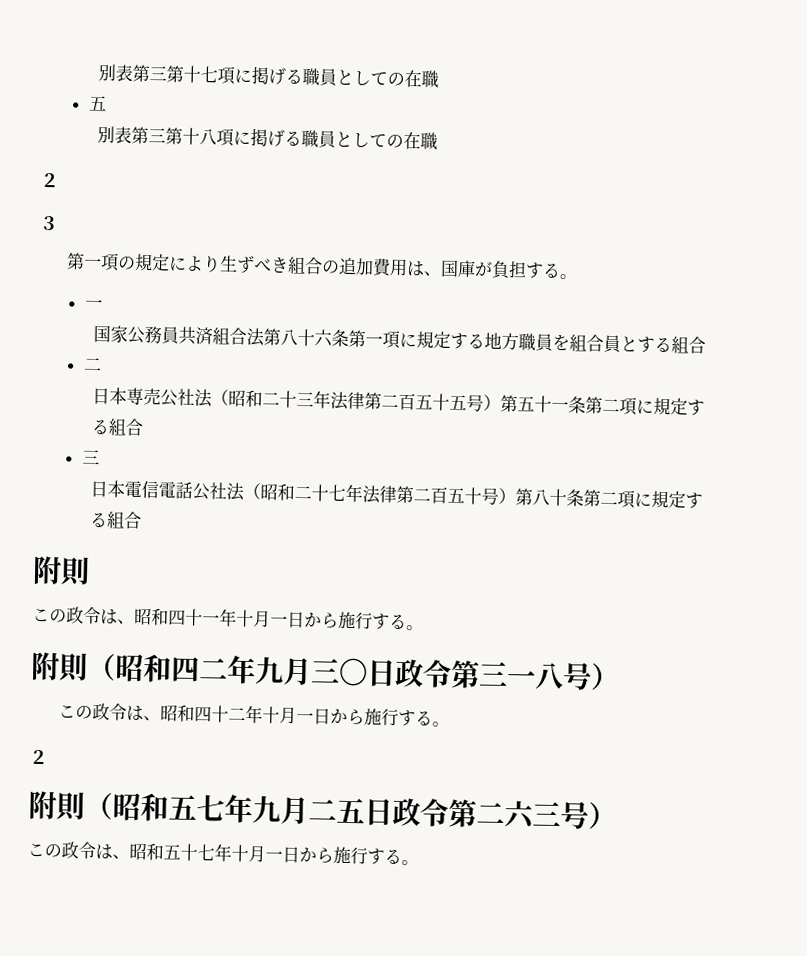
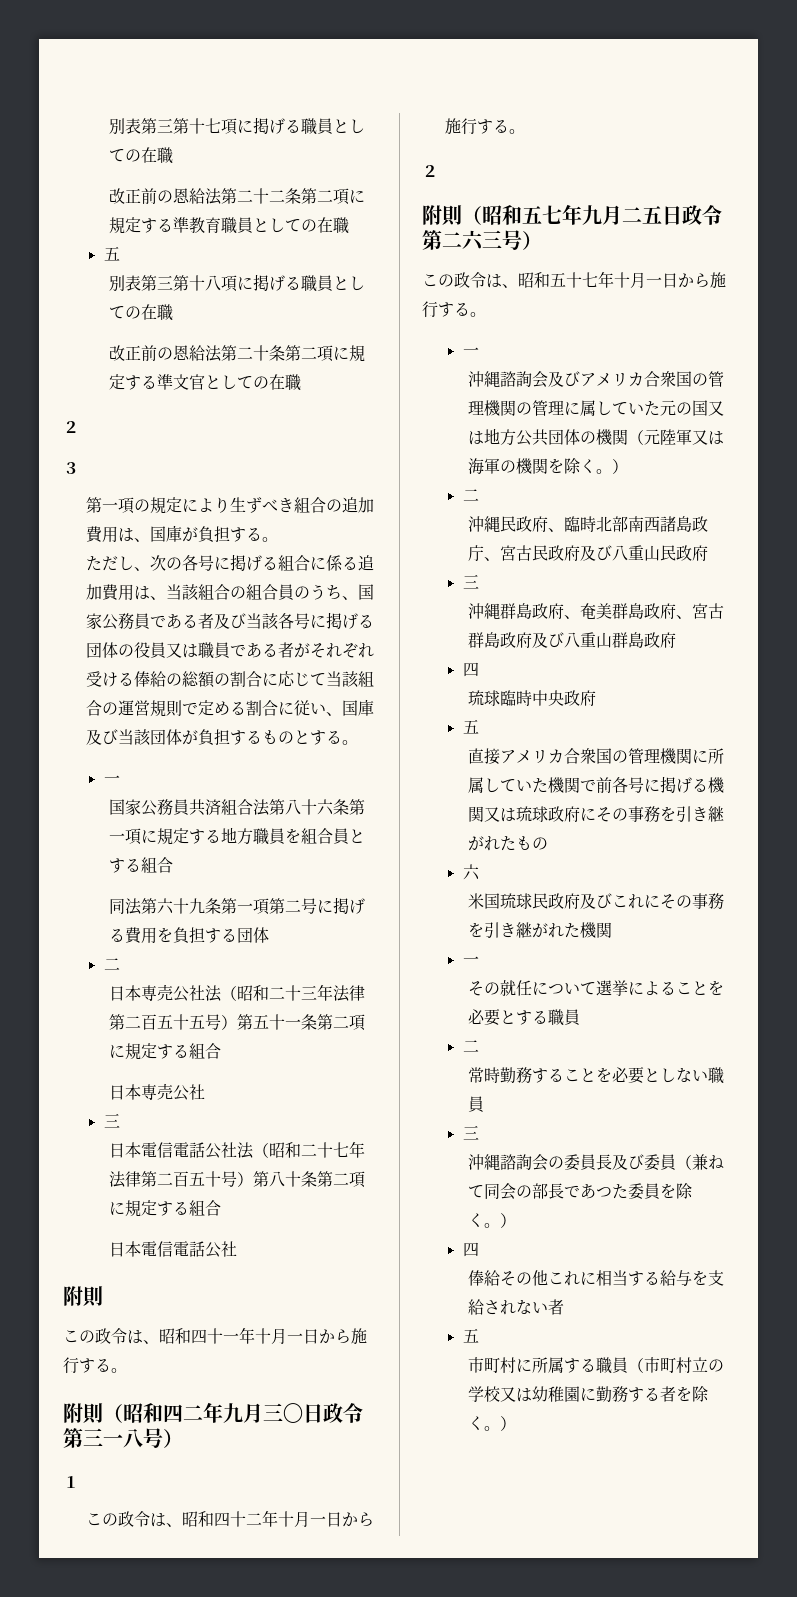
+ 改正前の恩給法第二十二条第二項に規定する準教育職員としての在職
+ 改正前の恩給法第二十条第二項に規定する準文官としての在職
+ ただし、次の各号に掲げる組合に係る追加費用は、当該組合の組合員のうち、国家公務員である者及び当該各号に掲げる団体の役員又は職員である者がそれぞれ受ける俸給の総額の割合に応じて当該組合の運営規則で定める割合に従い、国庫及び当該団体が負担するものとする。
+ 同法第六十九条第一項第二号に掲げる費用を負担する団体
  日本専売公社法（昭和二十三年法律第二百五十五号）第五十一条第二項に規定する組合
+ 日本専売公社
  日本電信電話公社法（昭和二十七年法律第二百五十号）第八十条第二項に規定する組合
+ 日本電信電話公社
+ １
  この政令は、昭和五十七年十月一日から施行する。
+ 一
+ 沖縄諮詢会及びアメリカ合衆国の管理機関の管理に属していた元の国又は地方公共団体の機関（元陸軍又は海軍の機関を除く。）
+ 二
+ 沖縄民政府、臨時北部南西諸島政庁、宮古民政府及び八重山民政府
+ 三
+ 沖縄群島政府、奄美群島政府、宮古群島政府及び八重山群島政府
+ 四
+ 琉球臨時中央政府
+ 五
+ 直接アメリカ合衆国の管理機関に所属していた機関で前各号に掲げる機関又は琉球政府にその事務を引き継がれたもの
+ 六
+ 米国琉球民政府及びこれにその事務を引き継がれた機関
+ 一
+ その就任について選挙によることを必要とする職員
+ 二
+ 常時勤務することを必要としない職員
+ 三
+ 沖縄諮詢会の委員長及び委員（兼ねて同会の部長であつた委員を除く。）
+ 四
+ 俸給その他これに相当する給与を支給されない者
+ 五
+ 市町村に所属する職員（市町村立の学校又は幼稚園に勤務する者を除く。）

